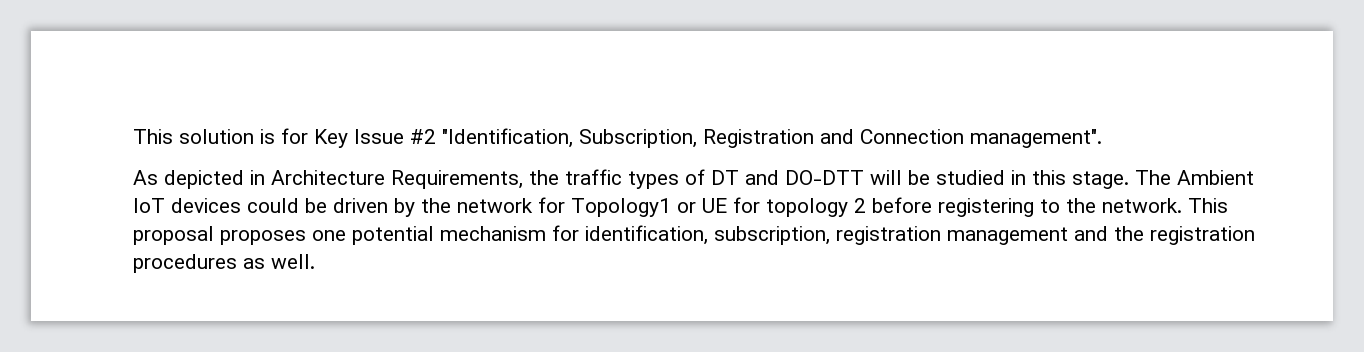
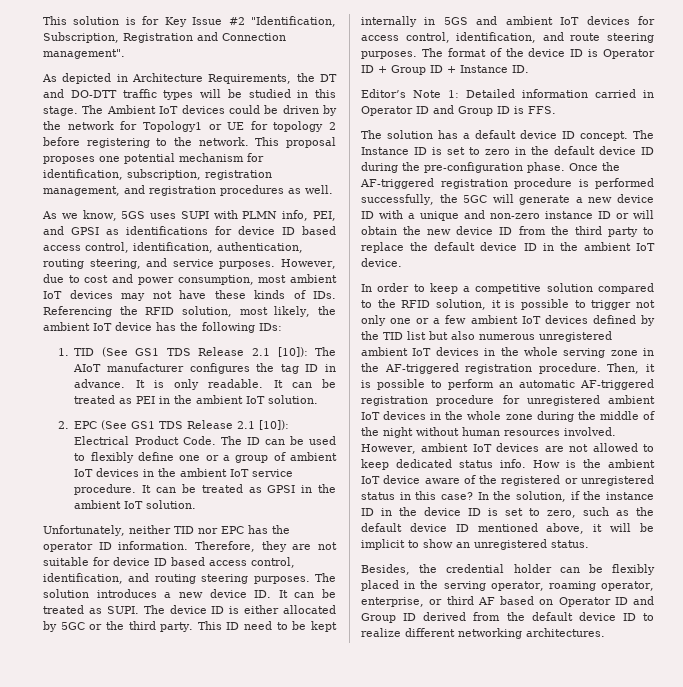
- As depicted in Architecture Requirements, the traffic types of DT and DO-DTT will be studied in this stage.
+ As depicted in Architecture Requirements, the DT and DO-DTT traffic types will be studied in this stage.
- This proposal proposes one potential mechanism for identification, subscription, registration management and the registration procedures as well.
+ This proposal proposes one potential mechanism for identification, subscription, registration management, and registration procedures as well.
+ As we know, 5GS uses SUPI with PLMN info, PEI, and GPSI as identifications for device ID based access control, identification, authentication, routing steering, and service purposes. However, due to cost and power consumption, most ambient IoT devices may not have these kinds of IDs. Referencing the RFID solution, most likely, the ambient IoT device has the following IDs:
+ 1. TID (See GS1 TDS Release 2.1 [10]): The AIoT manufacturer configures the tag ID in advance. It is only readable. It can be treated as PEI in the ambient IoT solution.
+ 2. EPC (See GS1 TDS Release 2.1 [10]): Electrical Product Code. The ID can be used to flexibly define one or a group of ambient IoT devices in the ambient IoT service procedure. It can be treated as GPSI in the ambient IoT solution.
+ Unfortunately, neither TID nor EPC has the operator ID information. Therefore, they are not suitable for device ID based access control, identification, and routing steering purposes. The solution introduces a new device ID. It can be treated as SUPI. The device ID is either allocated by 5GC or the third party. This ID need to be kept internally in 5GS and ambient IoT devices for access control, identification, and route steering purposes. The format of the device ID is Operator ID + Group ID + Instance ID.
+ Editor’s Note 1: Detailed information carried in Operator ID and Group ID is FFS.
+ The solution has a default device ID concept. The Instance ID is set to zero in the default device ID during the pre-configuration phase. Once the AF-triggered registration procedure is performed successfully, the 5GC will generate a new device ID with a unique and non-zero instance ID or will obtain the new device ID from the third party to replace the default device ID in the ambient IoT device.
+ In order to keep a competitive solution compared to the RFID solution, it is possible to trigger not only one or a few ambient IoT devices defined by the TID list but also numerous unregistered ambient IoT devices in the whole serving zone in the AF-triggered registration procedure. Then, it is possible to perform an automatic AF-triggered registration procedure for unregistered ambient IoT devices in the whole zone during the middle of the night without human resources involved. However, ambient IoT devices are not allowed to keep dedicated status info. How is the ambient IoT device aware of the registered or unregistered status in this case? In the solution, if the instance ID in the device ID is set to zero, such as the default device ID mentioned above, it will be implicit to show an unregistered status.
+ Besides, the credential holder can be flexibly placed in the serving operator, roaming operator, enterprise, or third AF based on Operator ID and Group ID derived from the default device ID to realize different networking architectures.

